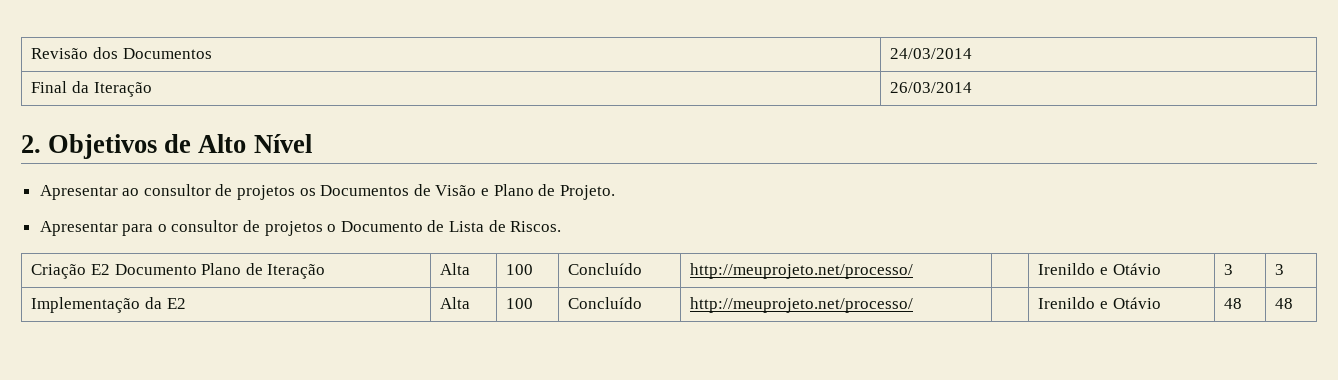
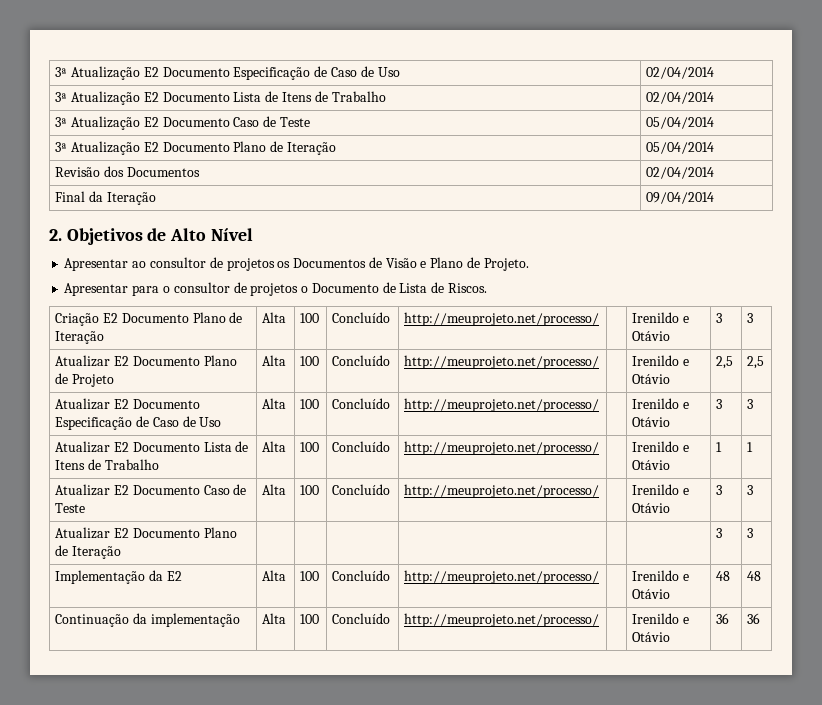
+ 3ª Atualização E2 Documento Especificação de Caso de Uso | 02/04/2014
+ 3ª Atualização E2 Documento Lista de Itens de Trabalho | 02/04/2014
+ 3ª Atualização E2 Documento Caso de Teste | 05/04/2014
+ 3ª Atualização E2 Documento Plano de Iteração | 05/04/2014
- Revisão dos Documentos | 24/03/2014
+ Revisão dos Documentos | 02/04/2014
- Final da Iteração | 26/03/2014
+ Final da Iteração | 09/04/2014
+ Atualizar E2 Documento Plano de Projeto | Alta | 100 | Concluído | http://meuprojeto.net/processo/ | | Irenildo e Otávio | 2,5 | 2,5
+ Atualizar E2 Documento Especificação de Caso de Uso | Alta | 100 | Concluído | http://meuprojeto.net/processo/ | | Irenildo e Otávio | 3 | 3
+ Atualizar E2 Documento Lista de Itens de Trabalho | Alta | 100 | Concluído | http://meuprojeto.net/processo/ | | Irenildo e Otávio | 1 | 1
+ Atualizar E2 Documento Caso de Teste | Alta | 100 | Concluído | http://meuprojeto.net/processo/ | | Irenildo e Otávio | 3 | 3
+ Atualizar E2 Documento Plano de Iteração | | | | | | | 3 | 3
+ Continuação da implementação | Alta | 100 | Concluído | http://meuprojeto.net/processo/ | | Irenildo e Otávio | 36 | 36

